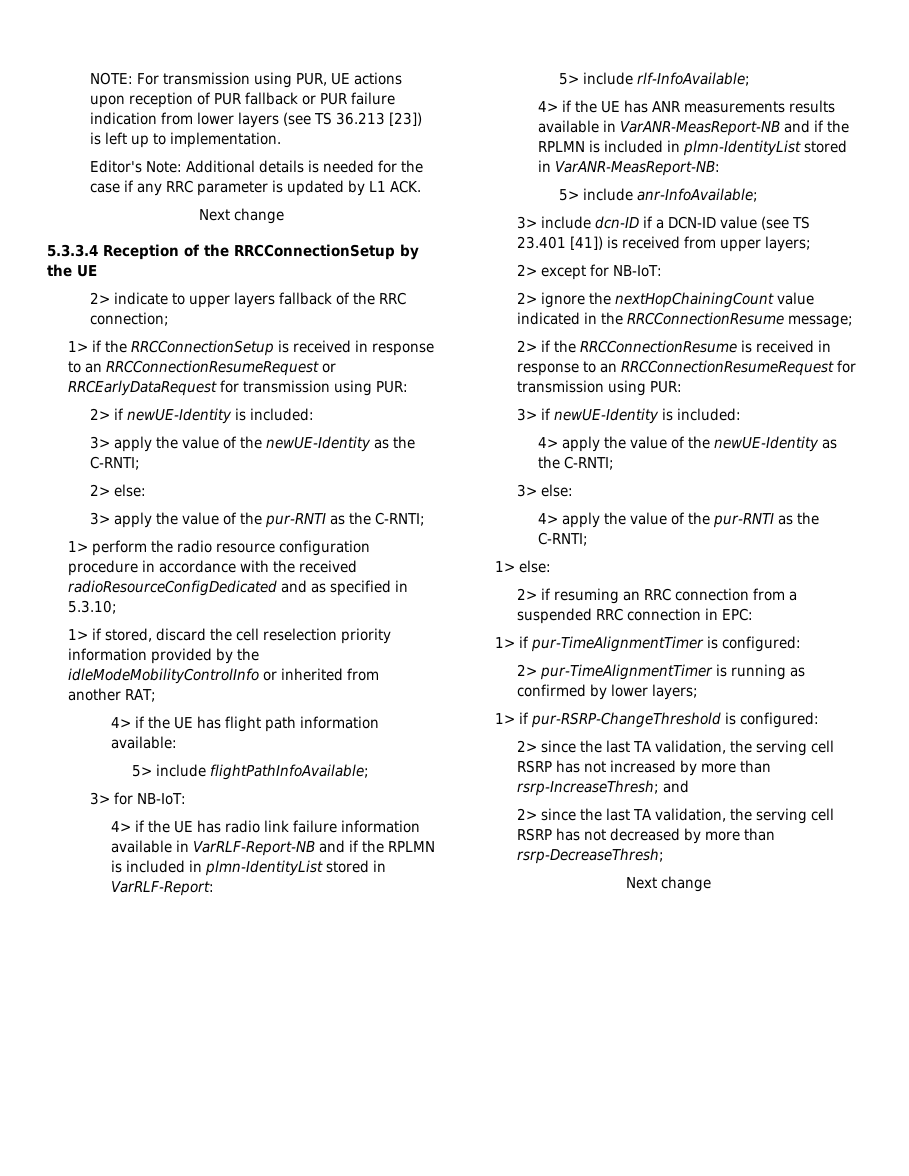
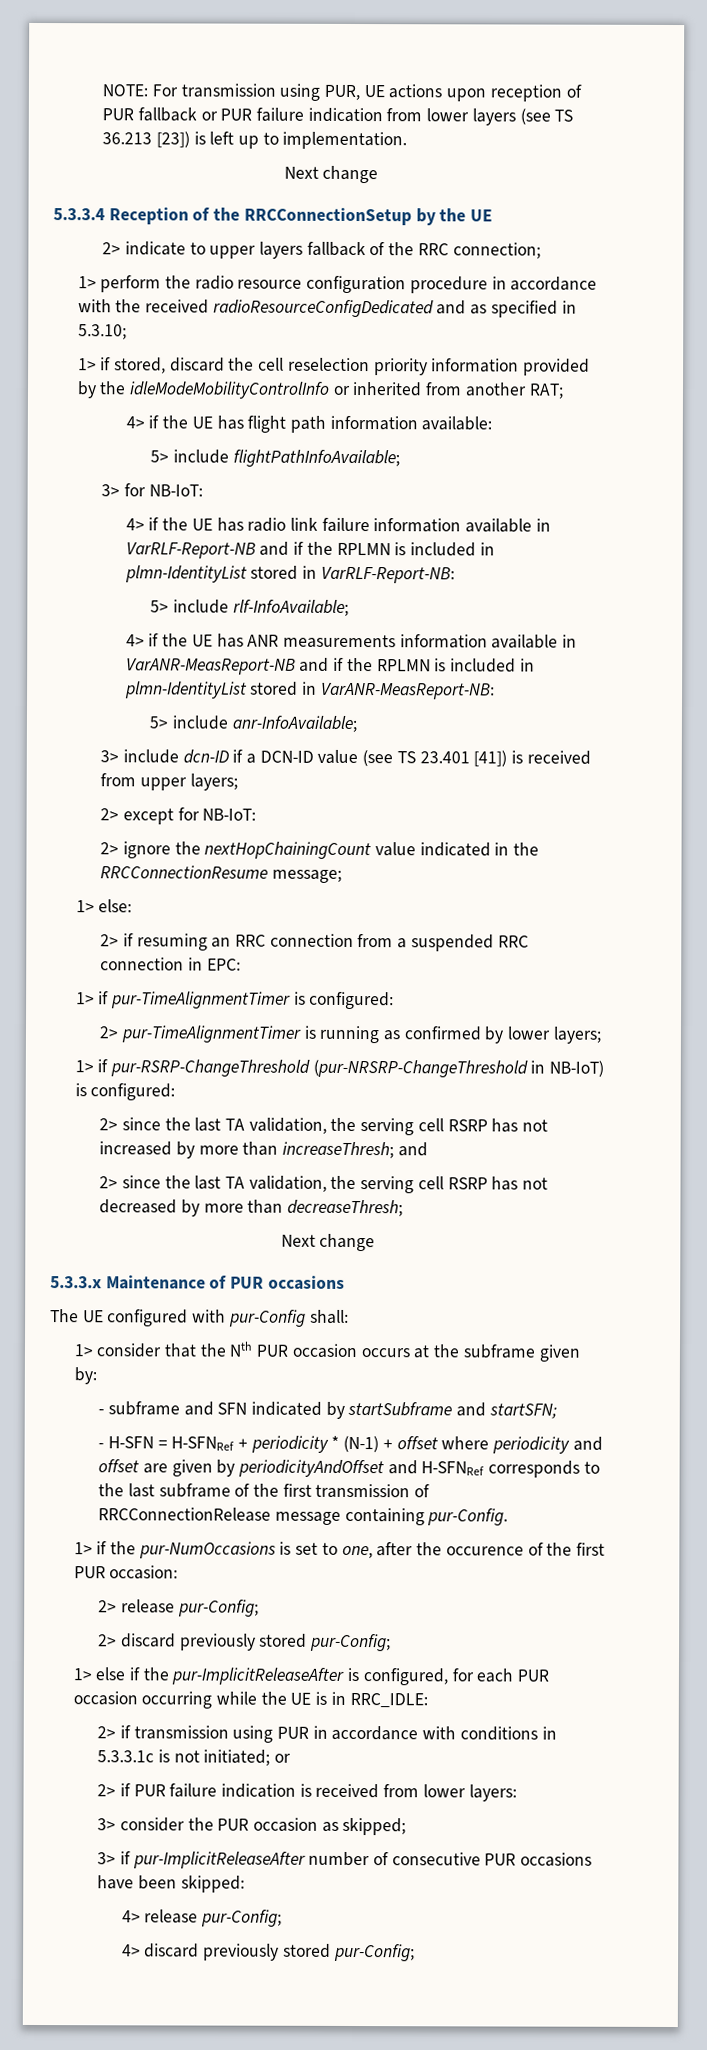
- Editor's Note: Additional details is needed for the case if any RRC parameter is updated by L1 ACK.
- 1> if the RRCConnectionSetup is received in response to an RRCConnectionResumeRequest or RRCEarlyDataRequest for transmission using PUR:
- 2> if newUE-Identity is included:
- 3> apply the value of the newUE-Identity as the C-RNTI;
- 2> else:
- 3> apply the value of the pur-RNTI as the C-RNTI;
- 4> if the UE has radio link failure information available in VarRLF-Report-NB and if the RPLMN is included in plmn-IdentityList stored in VarRLF-Report:
+ 4> if the UE has radio link failure information available in VarRLF-Report-NB and if the RPLMN is included in plmn-IdentityList stored in VarRLF-Report-NB:
- 4> if the UE has ANR measurements results available in VarANR-MeasReport-NB and if the RPLMN is included in plmn-IdentityList stored in VarANR-MeasReport-NB:
+ 4> if the UE has ANR measurements information available in VarANR-MeasReport-NB and if the RPLMN is included in plmn-IdentityList stored in VarANR-MeasReport-NB:
- 2> if the RRCConnectionResume is received in response to an RRCConnectionResumeRequest for transmission using PUR:
- 3> if newUE-Identity is included:
- 4> apply the value of the newUE-Identity as the C-RNTI;
- 3> else:
- 4> apply the value of the pur-RNTI as the C-RNTI;
- 1> if pur-RSRP-ChangeThreshold is configured:
+ 1> if pur-RSRP-ChangeThreshold (pur-NRSRP-ChangeThreshold in NB-IoT) is configured:
- 2> since the last TA validation, the serving cell RSRP has not increased by more than rsrp-IncreaseThresh; and
+ 2> since the last TA validation, the serving cell RSRP has not increased by more than increaseThresh; and
- 2> since the last TA validation, the serving cell RSRP has not decreased by more than rsrp-DecreaseThresh;
+ 2> since the last TA validation, the serving cell RSRP has not decreased by more than decreaseThresh;
  Next change
+ 5.3.3.x Maintenance of PUR occasions
+ The UE configured with pur-Config shall:
+ 1> consider that the Nth PUR occasion occurs at the subframe given by:
+ - subframe and SFN indicated by startSubframe and startSFN;
+ - H-SFN = H-SFNRef + periodicity * (N-1) + offset where periodicity and offset are given by periodicityAndOffset and H-SFNRef corresponds to the last subframe of the first transmission of RRCConnectionRelease message containing pur-Config.
+ 1> if the pur-NumOccasions is set to one, after the occurence of the first PUR occasion:
+ 2> release pur-Config;
+ 2> discard previously stored pur-Config;
+ 1> else if the pur-ImplicitReleaseAfter is configured, for each PUR occasion occurring while the UE is in RRC_IDLE:
+ 2> if transmission using PUR in accordance with conditions in 5.3.3.1c is not initiated; or
+ 2> if PUR failure indication is received from lower layers:
+ 3> consider the PUR occasion as skipped;
+ 3> if pur-ImplicitReleaseAfter number of consecutive PUR occasions have been skipped:
+ 4> release pur-Config;
+ 4> discard previously stored pur-Config;

